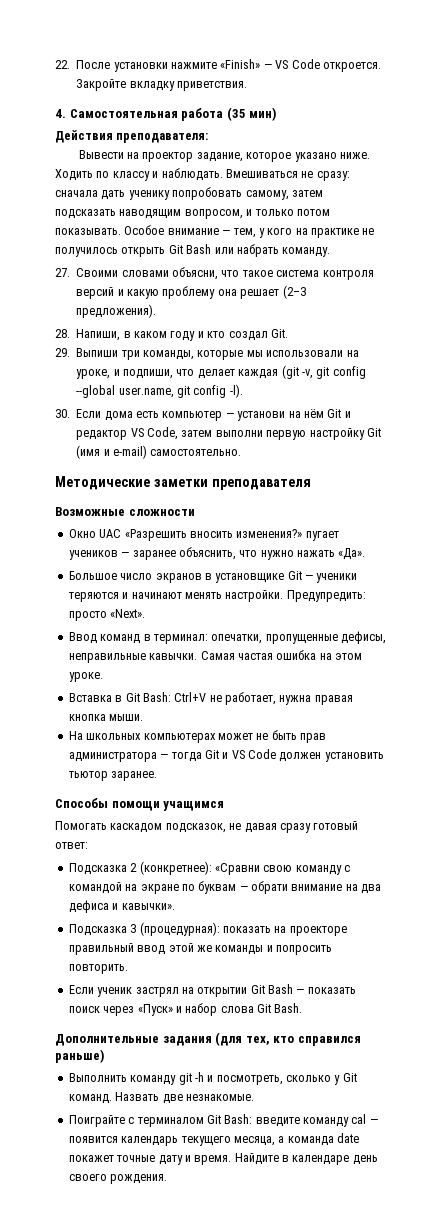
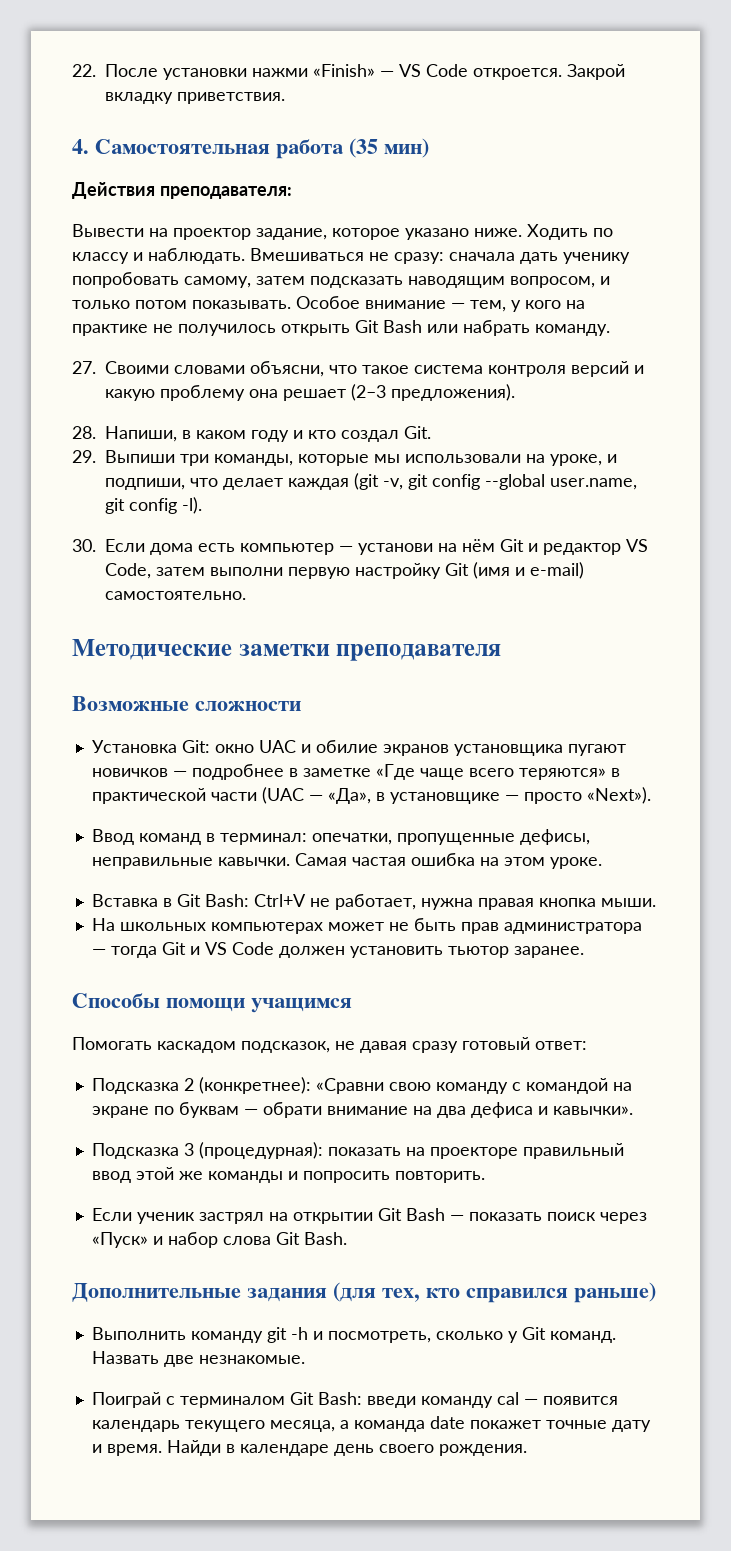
- 22. После установки нажмите «Finish» — VS Code откроется.
+ 22. После установки нажми «Finish» — VS Code откроется.
- Закройте вкладку приветствия.
+ Закрой вкладку приветствия.
- Окно UAC «Разрешить вносить изменения?» пугает учеников — заранее объяснить, что нужно нажать «Да».
- Большое число экранов в установщике Git — ученики теряются и начинают менять настройки. Предупредить: просто «Next».
+ Установка Git: окно UAC и обилие экранов установщика пугают новичков — подробнее в заметке «Где чаще всего теряются» в практической части (UAC — «Да», в установщике — просто «Next»).
- Поиграйте с терминалом Git Bash: введите команду cal — появится календарь текущего месяца, а команда date покажет точные дату и время.
+ Поиграй с терминалом Git Bash: введи команду cal — появится календарь текущего месяца, а команда date покажет точные дату и время.
- Найдите в календаре день своего рождения.
+ Найди в календаре день своего рождения.

